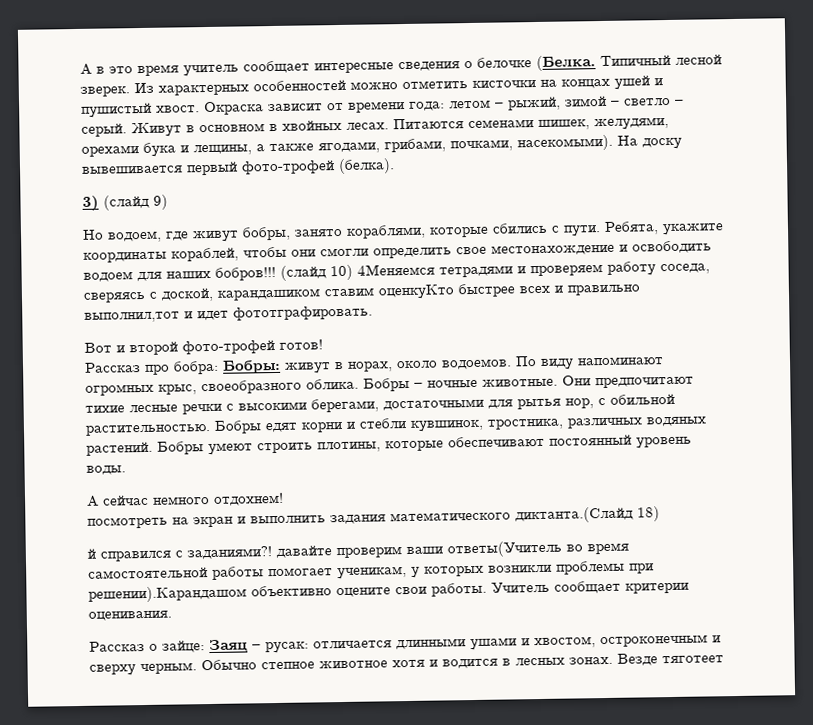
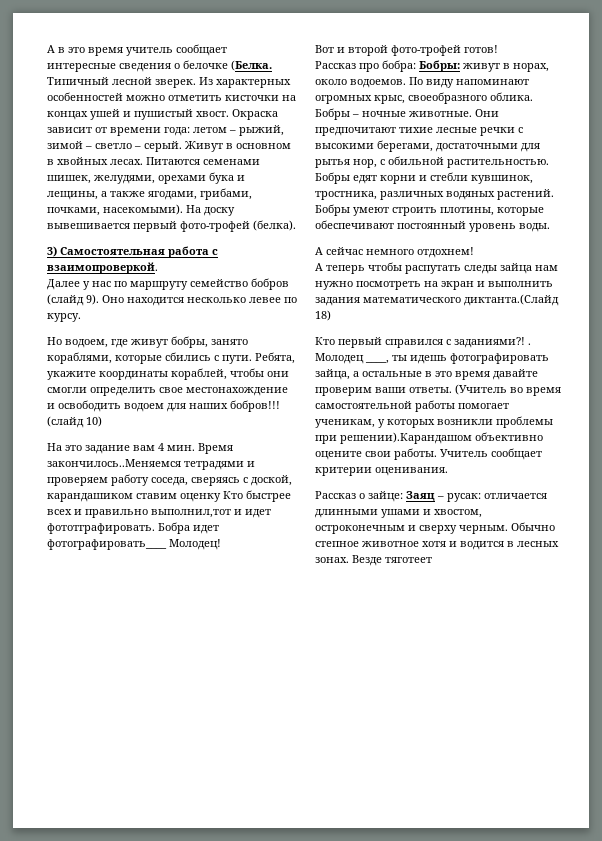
- 3) (слайд 9)
+ 3) Самостоятельная работа с взаимопроверкой.
+ Далее у нас по маршруту семейство бобров (слайд 9). Оно находится несколько левее по курсу.
- (слайд 10) 4Меняемся тетрадями и проверяем работу соседа, сверяясь с доской, карандашиком ставим оценкуКто быстрее всех и правильно выполнил,тот и идет фототграфировать.
+ (слайд 10)
+ На это задание вам 4 мин. Время закончилось..Меняемся тетрадями и проверяем работу соседа, сверяясь с доской, карандашиком ставим оценку Кто быстрее всех и правильно выполнил,тот и идет фототграфировать. Бобра идет фотографировать____ Молодец!
- посмотреть на экран и выполнить задания математического диктанта.(Слайд 18)
+ А теперь чтобы распутать следы зайца нам нужно посмотреть на экран и выполнить задания математического диктанта.(Слайд 18)
- й справился с заданиями?! давайте проверим ваши ответы(Учитель во время самостоятельной работы помогает ученикам, у которых возникли проблемы при решении).Карандашом объективно оцените свои работы.
+ Кто первый справился с заданиями?! . Молодец ____, ты идешь фотографировать зайца, а остальные в это время давайте проверим ваши ответы. (Учитель во время самостоятельной работы помогает ученикам, у которых возникли проблемы при решении).Карандашом объективно оцените свои работы.

